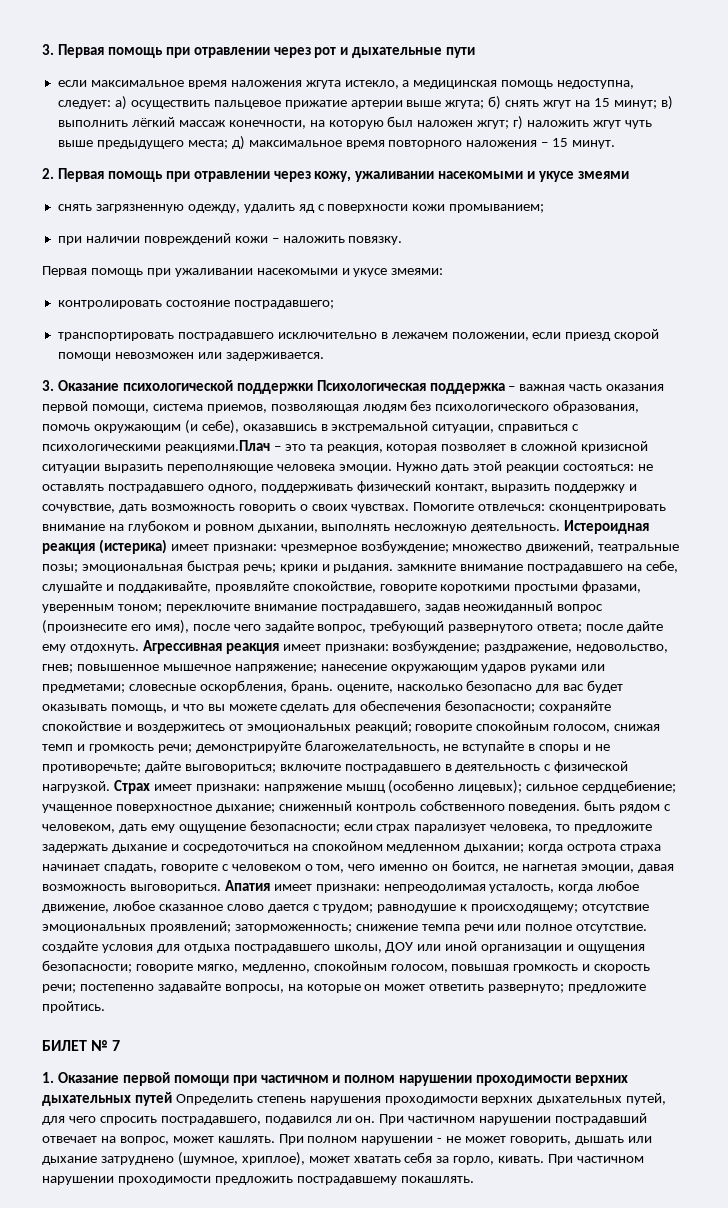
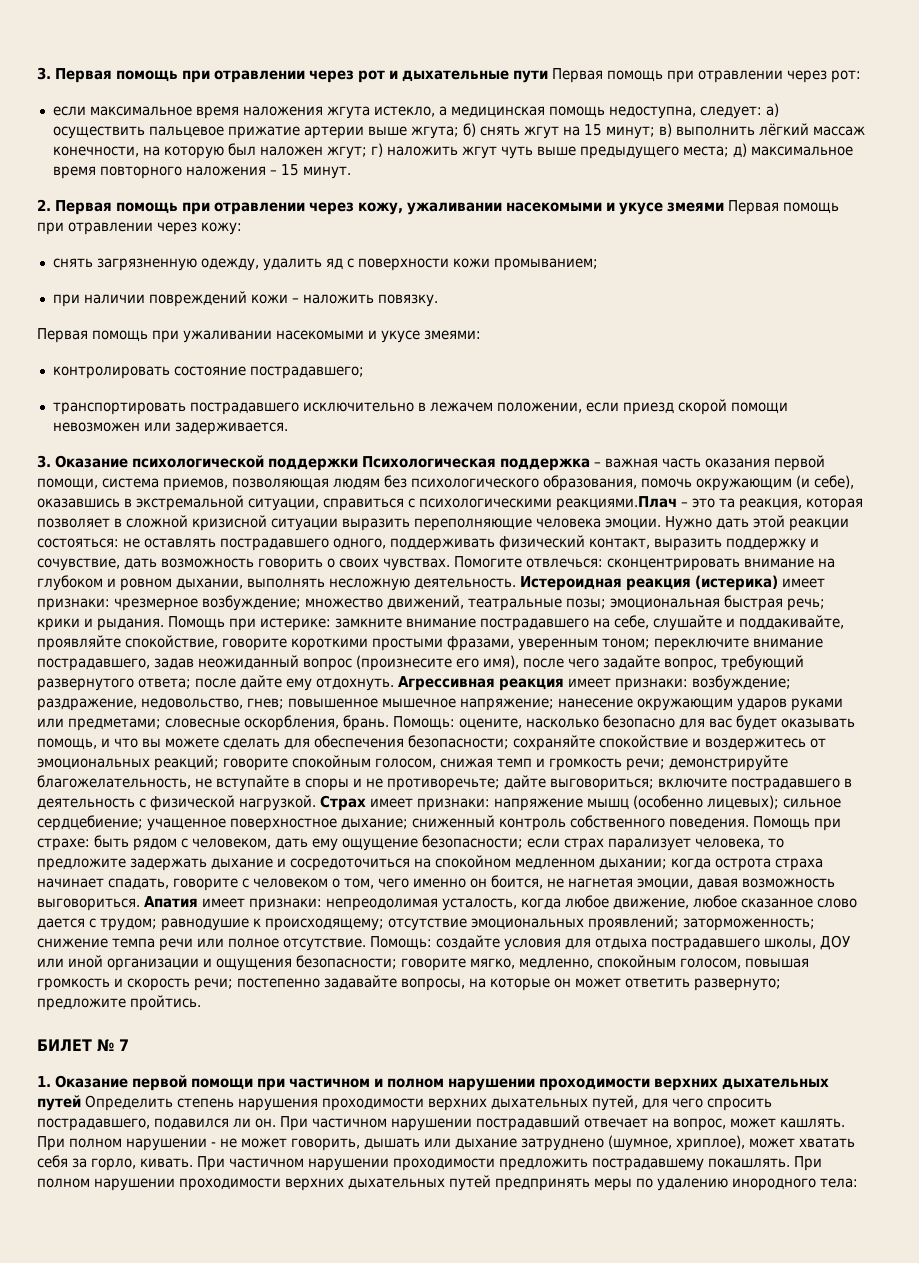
- 3. Первая помощь при отравлении через рот и дыхательные пути
+ 3. Первая помощь при отравлении через рот и дыхательные пути Первая помощь при отравлении через рот:
- 2. Первая помощь при отравлении через кожу, ужаливании насекомыми и укусе змеями
+ 2. Первая помощь при отравлении через кожу, ужаливании насекомыми и укусе змеями Первая помощь при отравлении через кожу:
- Истероидная реакция (истерика) имеет признаки: чрезмерное возбуждение; множество движений, театральные позы; эмоциональная быстрая речь; крики и рыдания. замкните внимание пострадавшего на себе, слушайте и поддакивайте, проявляйте спокойствие, говорите короткими простыми фразами, уверенным тоном; переключите внимание пострадавшего, задав неожиданный вопрос (произнесите его имя), после чего задайте вопрос, требующий развернутого ответа; после дайте ему отдохнуть.
+ Истероидная реакция (истерика) имеет признаки: чрезмерное возбуждение; множество движений, театральные позы; эмоциональная быстрая речь; крики и рыдания. Помощь при истерике: замкните внимание пострадавшего на себе, слушайте и поддакивайте, проявляйте спокойствие, говорите короткими простыми фразами, уверенным тоном; переключите внимание пострадавшего, задав неожиданный вопрос (произнесите его имя), после чего задайте вопрос, требующий развернутого ответа; после дайте ему отдохнуть.
- словесные оскорбления, брань. оцените, насколько безопасно для вас будет оказывать помощь, и что вы можете сделать для обеспечения безопасности;
+ словесные оскорбления, брань. Помощь: оцените, насколько безопасно для вас будет оказывать помощь, и что вы можете сделать для обеспечения безопасности;
- Страх имеет признаки: напряжение мышц (особенно лицевых); сильное сердцебиение; учащенное поверхностное дыхание; сниженный контроль собственного поведения. быть рядом с человеком, дать ему ощущение безопасности; если страх парализует человека, то предложите задержать дыхание и сосредоточиться на спокойном медленном дыхании; когда острота страха начинает спадать, говорите с человеком о том, чего именно он боится, не нагнетая эмоции, давая возможность выговориться.
+ Страх имеет признаки: напряжение мышц (особенно лицевых); сильное сердцебиение; учащенное поверхностное дыхание; сниженный контроль собственного поведения. Помощь при страхе: быть рядом с человеком, дать ему ощущение безопасности; если страх парализует человека, то предложите задержать дыхание и сосредоточиться на спокойном медленном дыхании; когда острота страха начинает спадать, говорите с человеком о том, чего именно он боится, не нагнетая эмоции, давая возможность выговориться.
- снижение темпа речи или полное отсутствие. создайте условия для отдыха пострадавшего школы, ДОУ или иной организации и ощущения безопасности;
+ снижение темпа речи или полное отсутствие. Помощь: создайте условия для отдыха пострадавшего школы, ДОУ или иной организации и ощущения безопасности;
+ При полном нарушении проходимости верхних дыхательных путей предпринять меры по удалению инородного тела:

